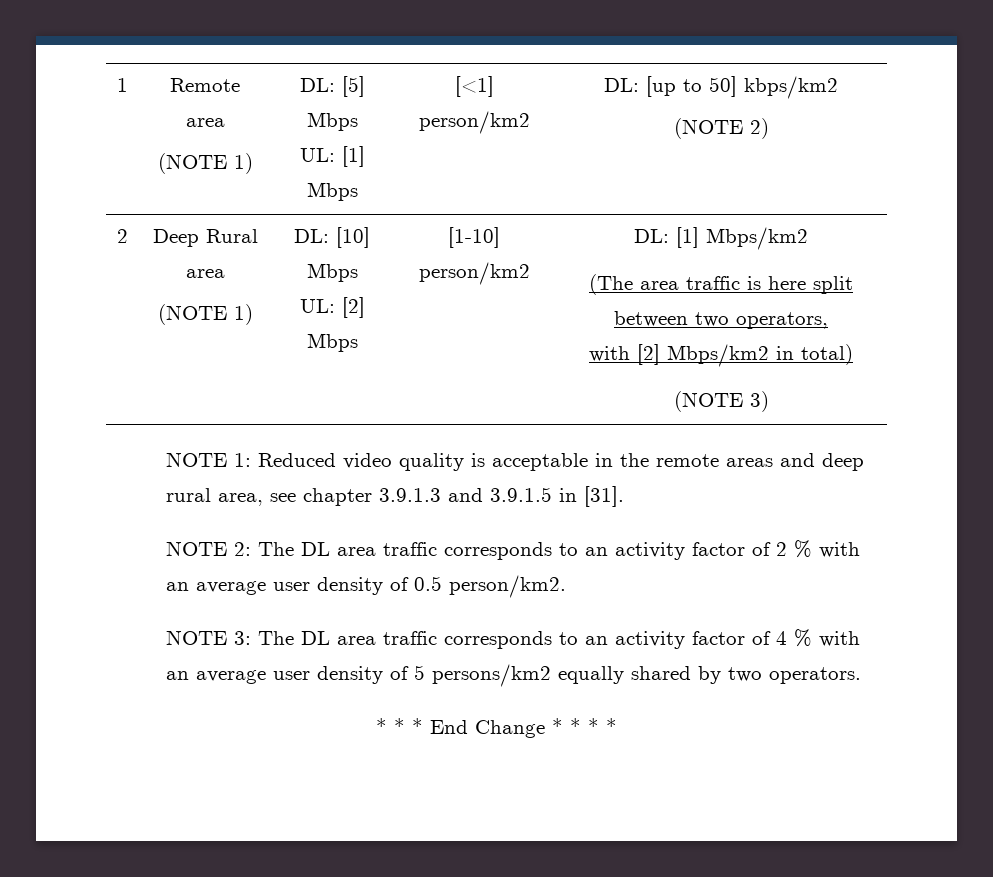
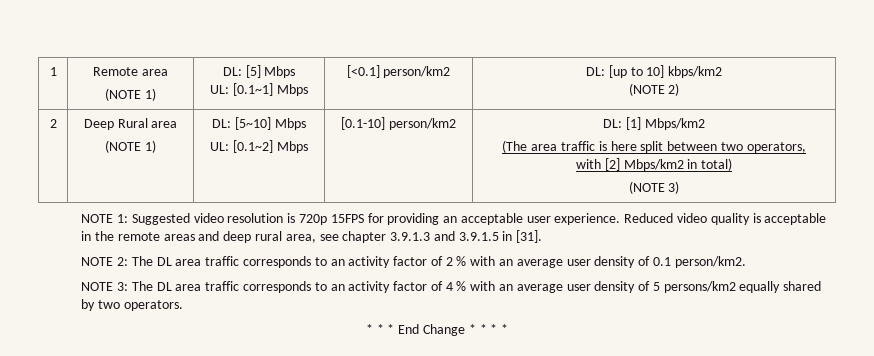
  1 | Remote area
  (NOTE 1) | DL: [5] Mbps
- UL: [1] Mbps | [<1] person/km2 | DL: [up to 50] kbps/km2
+ UL: [0.1~1] Mbps | [<0.1] person/km2 | DL: [up to 10] kbps/km2
  2 | Deep Rural area
- (NOTE 1) | DL: [10] Mbps
- UL: [2] Mbps | [1-10] person/km2 | DL: [1] Mbps/km2
+ (NOTE 1) | DL: [5~10] Mbps
+ UL: [0.1~2] Mbps | [0.1-10] person/km2 | DL: [1] Mbps/km2
- NOTE 1: Reduced video quality is acceptable in the remote areas and deep rural area, see chapter 3.9.1.3 and 3.9.1.5 in [31].
+ NOTE 1: Suggested video resolution is 720p 15FPS for providing an acceptable user experience. Reduced video quality is acceptable in the remote areas and deep rural area, see chapter 3.9.1.3 and 3.9.1.5 in [31].
- NOTE 2: The DL area traffic corresponds to an activity factor of 2 % with an average user density of 0.5 person/km2.
+ NOTE 2: The DL area traffic corresponds to an activity factor of 2 % with an average user density of 0.1 person/km2.

